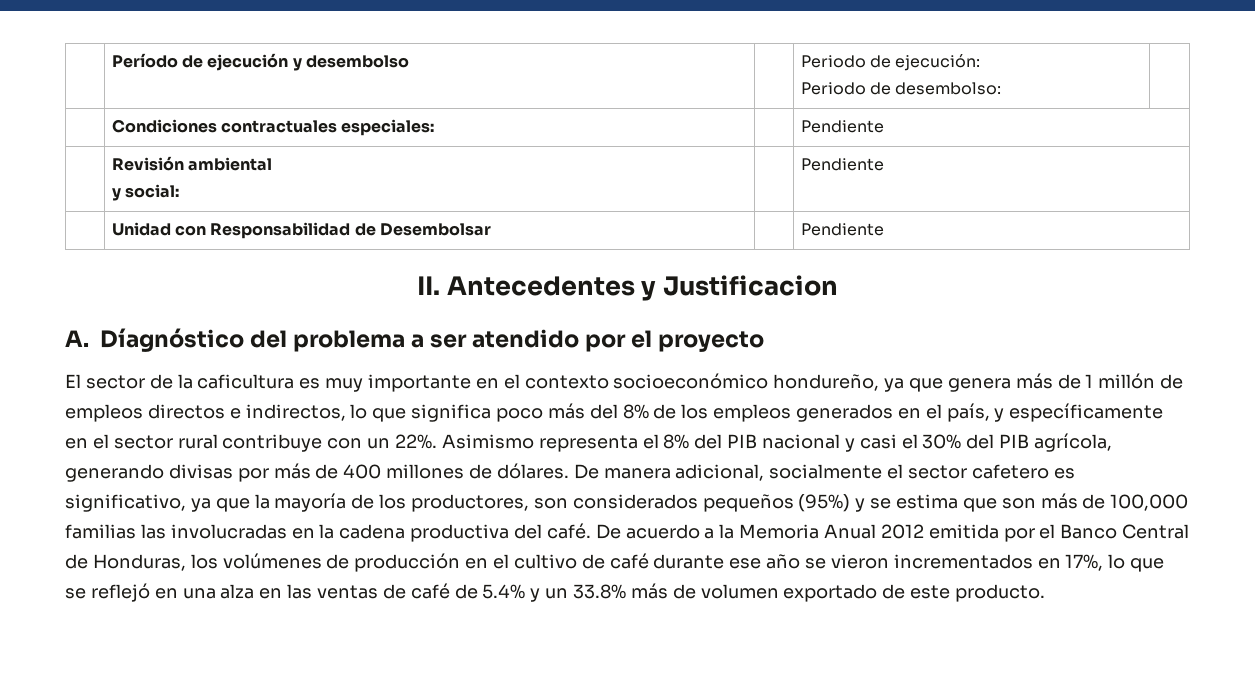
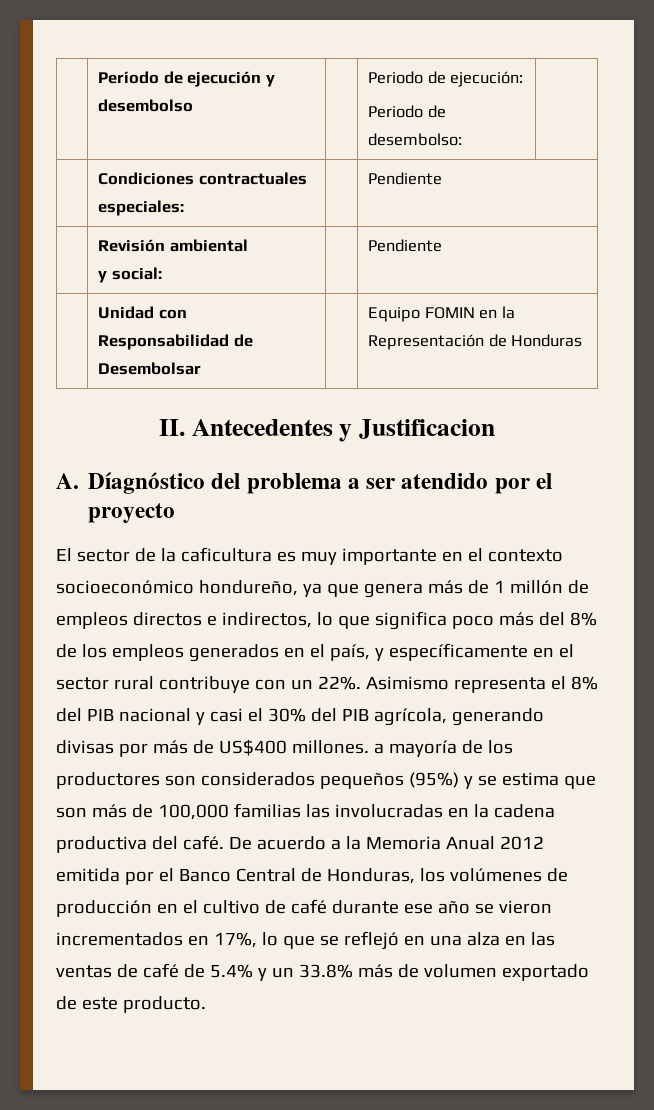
- | Unidad con Responsabilidad de Desembolsar | | Pendiente
+ | Unidad con Responsabilidad de Desembolsar | | Equipo FOMIN en la Representación de Honduras
- Asimismo representa el 8% del PIB nacional y casi el 30% del PIB agrícola, generando divisas por más de 400 millones de dólares. De manera adicional, socialmente el sector cafetero es significativo, ya que la mayoría de los productores, son considerados pequeños (95%) y se estima que son más de 100,000 familias las involucradas en la cadena productiva del café.
+ Asimismo representa el 8% del PIB nacional y casi el 30% del PIB agrícola, generando divisas por más de US$400 millones. a mayoría de los productores son considerados pequeños (95%) y se estima que son más de 100,000 familias las involucradas en la cadena productiva del café.

